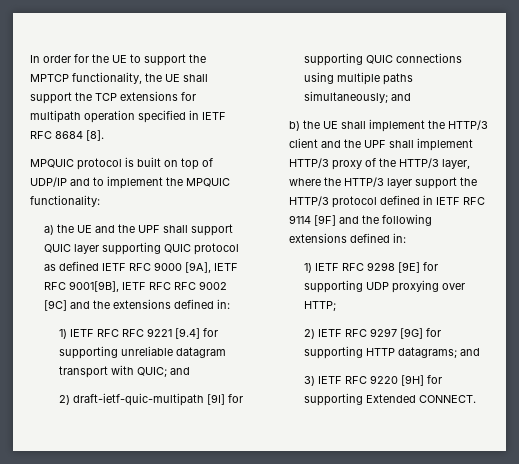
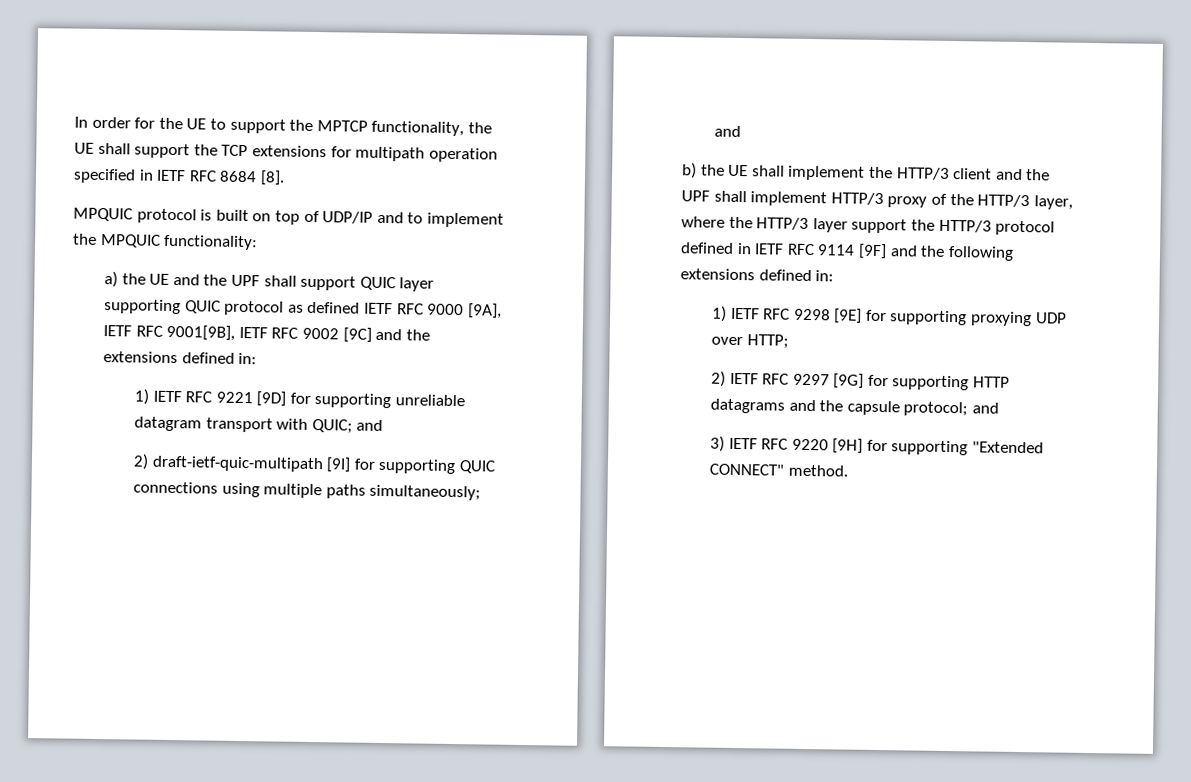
- a) the UE and the UPF shall support QUIC layer supporting QUIC protocol as defined IETF RFC 9000 [9A], IETF RFC 9001[9B], IETF RFC RFC 9002 [9C] and the extensions defined in:
+ a) the UE and the UPF shall support QUIC layer supporting QUIC protocol as defined IETF RFC 9000 [9A], IETF RFC 9001[9B], IETF RFC 9002 [9C] and the extensions defined in:
- 1) IETF RFC RFC 9221 [9.4] for supporting unreliable datagram transport with QUIC; and
+ 1) IETF RFC 9221 [9D] for supporting unreliable datagram transport with QUIC; and
- 1) IETF RFC 9298 [9E] for supporting UDP proxying over HTTP;
+ 1) IETF RFC 9298 [9E] for supporting proxying UDP over HTTP;
- 2) IETF RFC 9297 [9G] for supporting HTTP datagrams; and
+ 2) IETF RFC 9297 [9G] for supporting HTTP datagrams and the capsule protocol; and
- 3) IETF RFC 9220 [9H] for supporting Extended CONNECT.
+ 3) IETF RFC 9220 [9H] for supporting "Extended CONNECT" method.

